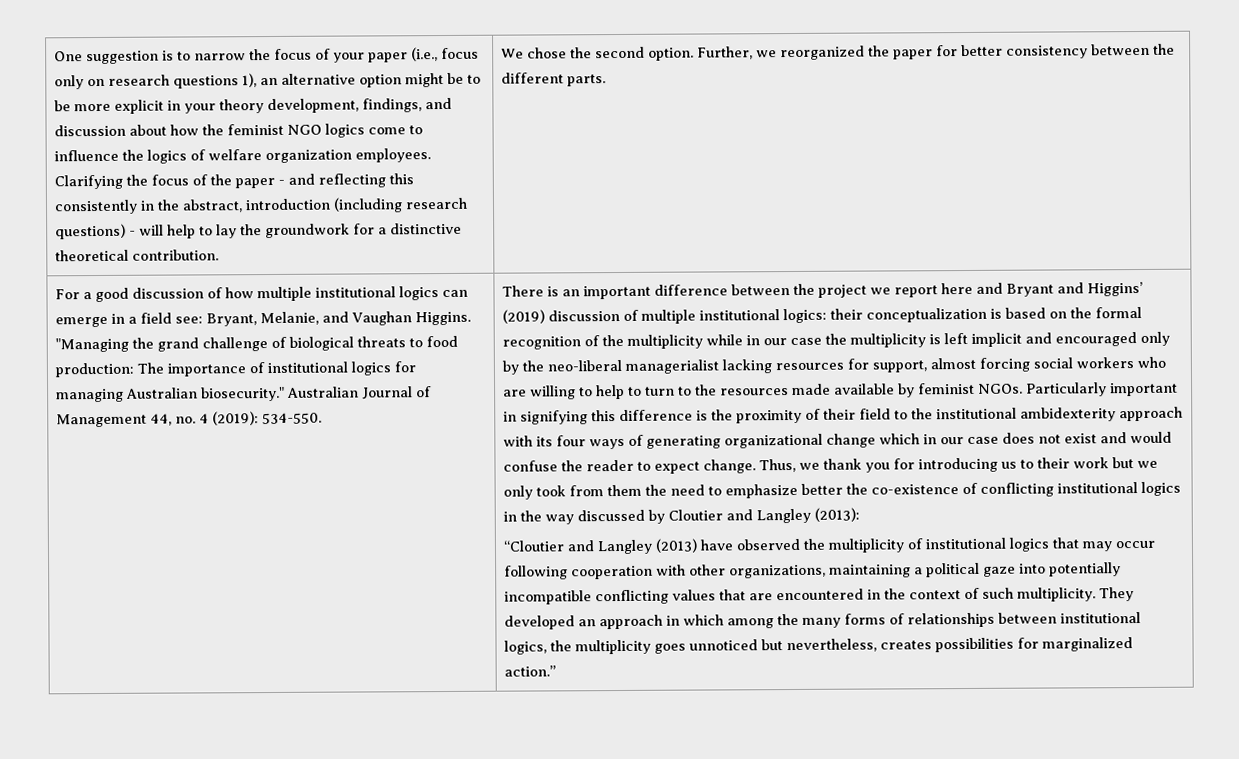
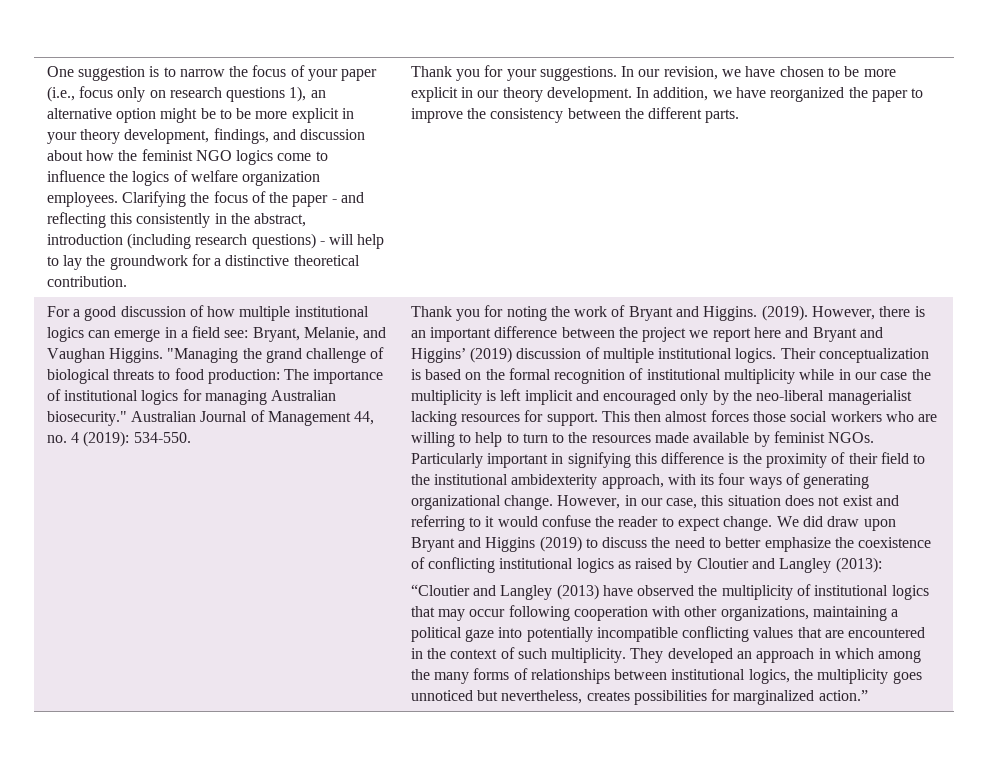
- We chose the second option. Further, we reorganized the paper for better consistency between the different parts.
+ Thank you for your suggestions. In our revision, we have chosen to be more explicit in our theory development. In addition, we have reorganized the paper to improve the consistency between the different parts.
- There is an important difference between the project we report here and Bryant and Higgins’ (2019) discussion of multiple institutional logics: their conceptualization is based on the formal recognition of the multiplicity while in our case the multiplicity is left implicit and encouraged only by the neo-liberal managerialist lacking resources for support, almost forcing social workers who are willing to help to turn to the resources made available by feminist NGOs.
+ Thank you for noting the work of Bryant and Higgins. (2019). However, there is an important difference between the project we report here and Bryant and Higgins’ (2019) discussion of multiple institutional logics. Their conceptualization is based on the formal recognition of institutional multiplicity while in our case the multiplicity is left implicit and encouraged only by the neo-liberal managerialist lacking resources for support. This then almost forces those social workers who are willing to help to turn to the resources made available by feminist NGOs.
- Particularly important in signifying this difference is the proximity of their field to the institutional ambidexterity approach with its four ways of generating organizational change which in our case does not exist and would confuse the reader to expect change.
+ Particularly important in signifying this difference is the proximity of their field to the institutional ambidexterity approach, with its four ways of generating organizational change. However, in our case, this situation does not exist and referring to it would confuse the reader to expect change.
- Thus, we thank you for introducing us to their work but we only took from them the need to emphasize better the co-existence of conflicting institutional logics in the way discussed by Cloutier and Langley (2013):
+ We did draw upon Bryant and Higgins (2019) to discuss the need to better emphasize the coexistence of conflicting institutional logics as raised by Cloutier and Langley (2013):

